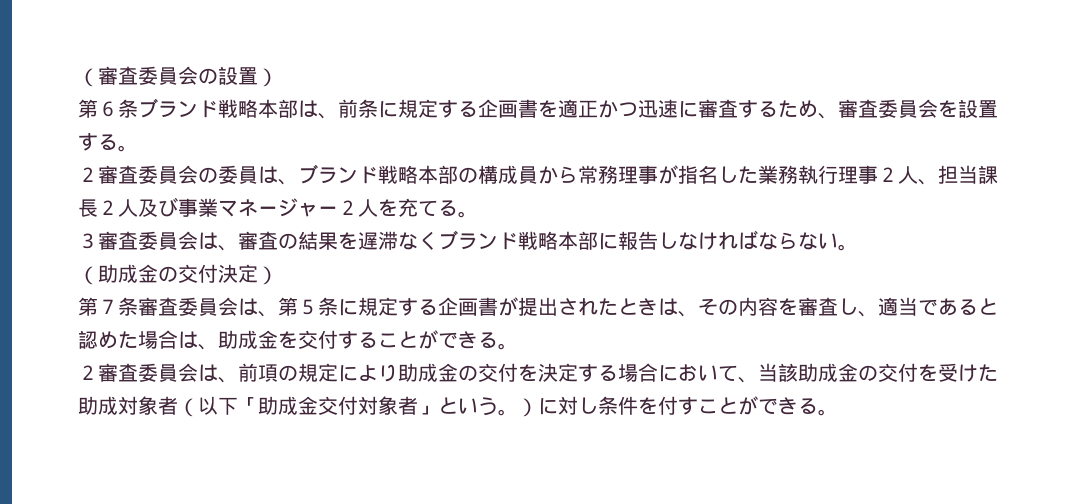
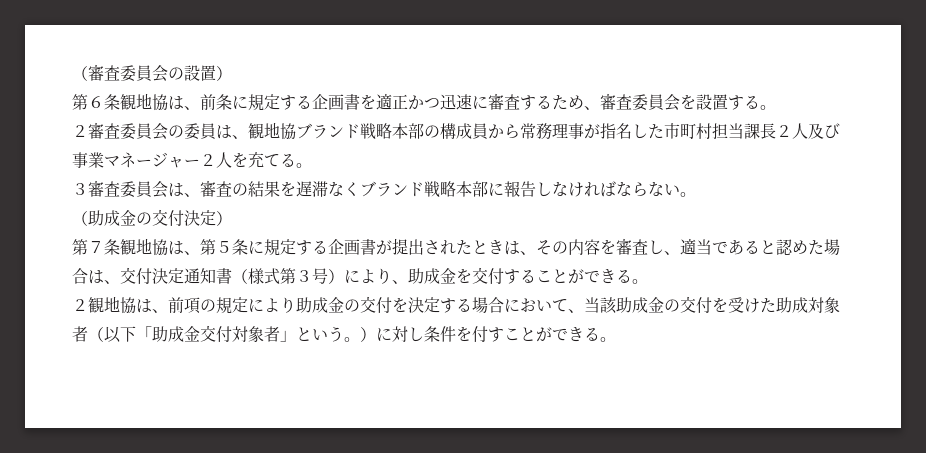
- 第６条ブランド戦略本部は、前条に規定する企画書を適正かつ迅速に審査するため、審査委員会を設置する。
+ 第６条観地協は、前条に規定する企画書を適正かつ迅速に審査するため、審査委員会を設置する。
- ２審査委員会の委員は、ブランド戦略本部の構成員から常務理事が指名した業務執行理事２人、担当課長２人及び事業マネージャー２人を充てる。
+ ２審査委員会の委員は、観地協ブランド戦略本部の構成員から常務理事が指名した市町村担当課長２人及び事業マネージャー２人を充てる。
- 第７条審査委員会は、第５条に規定する企画書が提出されたときは、その内容を審査し、適当であると認めた場合は、助成金を交付することができる。
+ 第７条観地協は、第５条に規定する企画書が提出されたときは、その内容を審査し、適当であると認めた場合は、交付決定通知書（様式第３号）により、助成金を交付することができる。
- ２審査委員会は、前項の規定により助成金の交付を決定する場合において、当該助成金の交付を受けた助成対象者（以下「助成金交付対象者」という。）に対し条件を付すことができる。
+ ２観地協は、前項の規定により助成金の交付を決定する場合において、当該助成金の交付を受けた助成対象者（以下「助成金交付対象者」という。）に対し条件を付すことができる。

